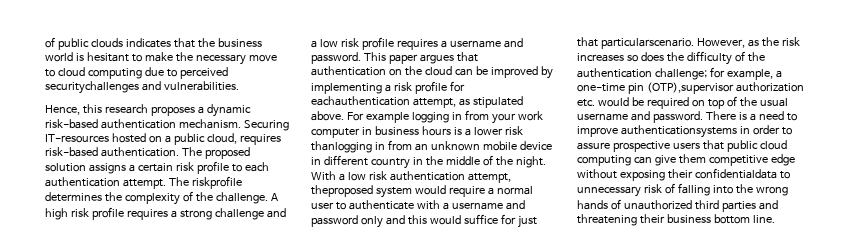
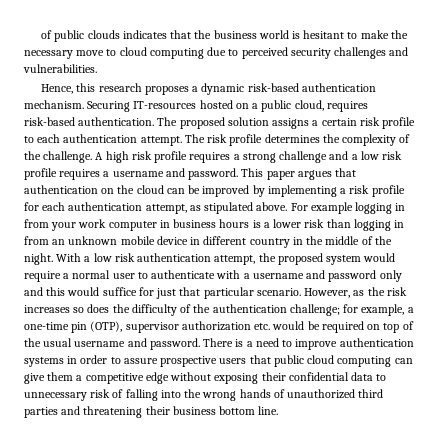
- of public clouds indicates that the business world is hesitant to make the necessary move to cloud computing due to perceived securitychallenges and vulnerabilities.
+ of public clouds indicates that the business world is hesitant to make the necessary move to cloud computing due to perceived security challenges and vulnerabilities.
- The riskprofile determines the complexity of the challenge.
+ The risk profile determines the complexity of the challenge.
- This paper argues that authentication on the cloud can be improved by implementing a risk profile for eachauthentication attempt, as stipulated above.
+ This paper argues that authentication on the cloud can be improved by implementing a risk profile for each authentication attempt, as stipulated above.
- For example logging in from your work computer in business hours is a lower risk thanlogging in from an unknown mobile device in different country in the middle of the night.
+ For example logging in from your work computer in business hours is a lower risk than logging in from an unknown mobile device in different country in the middle of the night.
- With a low risk authentication attempt, theproposed system would require a normal user to authenticate with a username and password only and this would suffice for just that particularscenario.
+ With a low risk authentication attempt, the proposed system would require a normal user to authenticate with a username and password only and this would suffice for just that particular scenario.
- However, as the risk increases so does the difficulty of the authentication challenge; for example, a one-time pin (OTP),supervisor authorization etc. would be required on top of the usual username and password.
+ However, as the risk increases so does the difficulty of the authentication challenge; for example, a one-time pin (OTP), supervisor authorization etc. would be required on top of the usual username and password.
- There is a need to improve authenticationsystems in order to assure prospective users that public cloud computing can give them competitive edge without exposing their confidentialdata to unnecessary risk of falling into the wrong hands of unauthorized third parties and threatening their business bottom line.
+ There is a need to improve authentication systems in order to assure prospective users that public cloud computing can give them a competitive edge without exposing their confidential data to unnecessary risk of falling into the wrong hands of unauthorized third parties and threatening their business bottom line.

